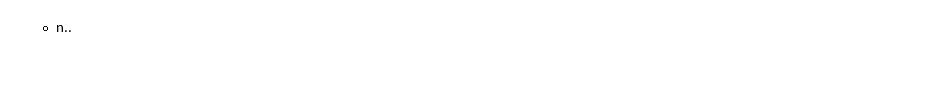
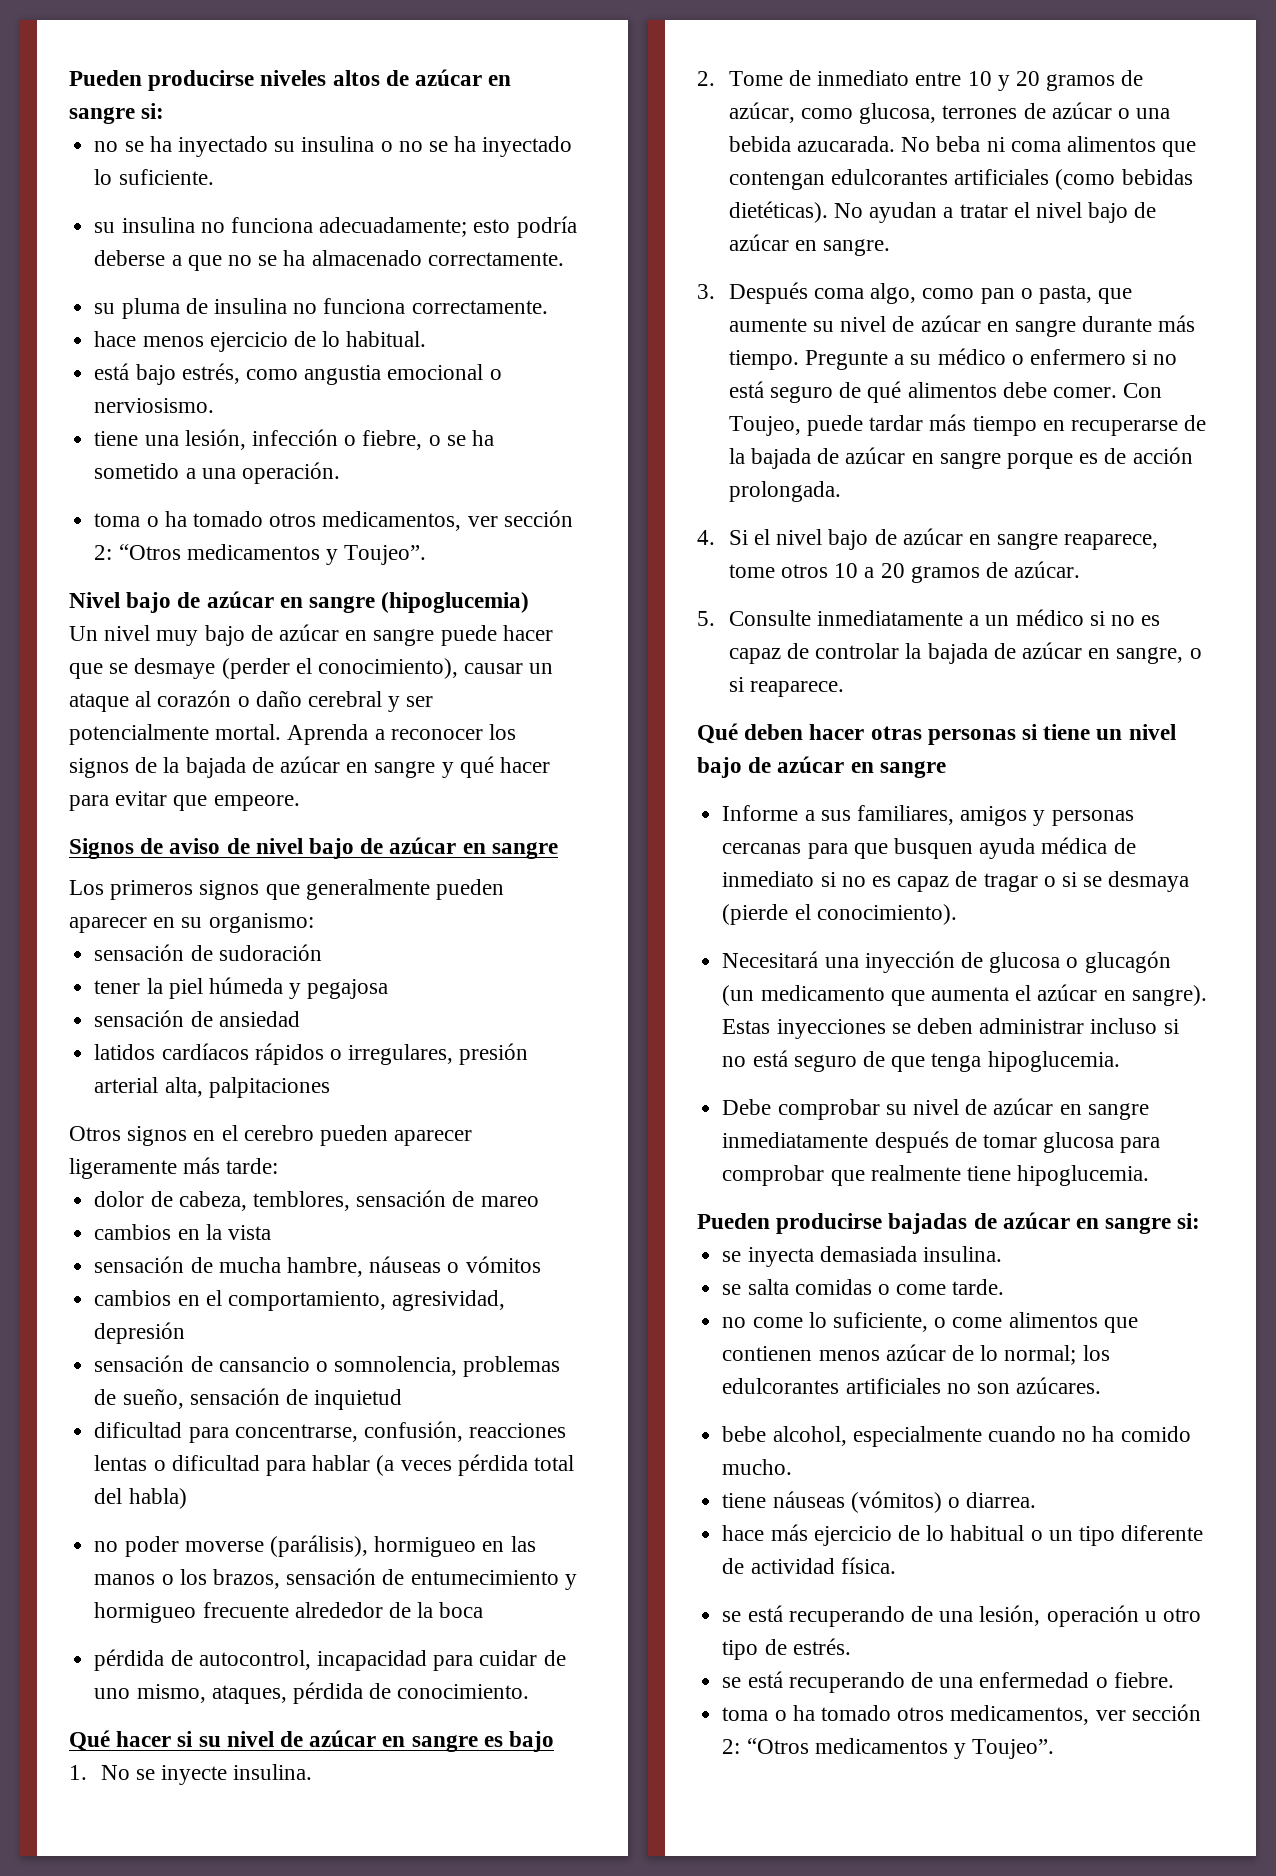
- n..
+ Pueden producirse niveles altos de azúcar en sangre si:
+ no se ha inyectado su insulina o no se ha inyectado lo suficiente.
+ su insulina no funciona adecuadamente; esto podría deberse a que no se ha almacenado correctamente.
+ su pluma de insulina no funciona correctamente.
+ hace menos ejercicio de lo habitual.
+ está bajo estrés, como angustia emocional o nerviosismo.
+ tiene una lesión, infección o fiebre, o se ha sometido a una operación.
+ toma o ha tomado otros medicamentos, ver sección 2: “Otros medicamentos y Toujeo”.
+ Nivel bajo de azúcar en sangre (hipoglucemia)
+ Un nivel muy bajo de azúcar en sangre puede hacer que se desmaye (perder el conocimiento), causar un ataque al corazón o daño cerebral y ser potencialmente mortal. Aprenda a reconocer los signos de la bajada de azúcar en sangre y qué hacer para evitar que empeore.
+ Signos de aviso de nivel bajo de azúcar en sangre
+ Los primeros signos que generalmente pueden aparecer en su organismo:
+ sensación de sudoración
+ tener la piel húmeda y pegajosa
+ sensación de ansiedad
+ latidos cardíacos rápidos o irregulares, presión arterial alta, palpitaciones
+ Otros signos en el cerebro pueden aparecer ligeramente más tarde:
+ dolor de cabeza, temblores, sensación de mareo
+ cambios en la vista
+ sensación de mucha hambre, náuseas o vómitos
+ cambios en el comportamiento, agresividad, depresión
+ sensación de cansancio o somnolencia, problemas de sueño, sensación de inquietud
+ dificultad para concentrarse, confusión, reacciones lentas o dificultad para hablar (a veces pérdida total del habla)
+ no poder moverse (parálisis), hormigueo en las manos o los brazos, sensación de entumecimiento y hormigueo frecuente alrededor de la boca
+ pérdida de autocontrol, incapacidad para cuidar de uno mismo, ataques, pérdida de conocimiento.
+ Qué hacer si su nivel de azúcar en sangre es bajo
+ 1. No se inyecte insulina.
+ 2. Tome de inmediato entre 10 y 20 gramos de azúcar, como glucosa, terrones de azúcar o una bebida azucarada. No beba ni coma alimentos que contengan edulcorantes artificiales (como bebidas dietéticas). No ayudan a tratar el nivel bajo de azúcar en sangre.
+ 3. Después coma algo, como pan o pasta, que aumente su nivel de azúcar en sangre durante más tiempo. Pregunte a su médico o enfermero si no está seguro de qué alimentos debe comer. Con Toujeo, puede tardar más tiempo en recuperarse de la bajada de azúcar en sangre porque es de acción prolongada.
+ 4. Si el nivel bajo de azúcar en sangre reaparece, tome otros 10 a 20 gramos de azúcar.
+ 5. Consulte inmediatamente a un médico si no es capaz de controlar la bajada de azúcar en sangre, o si reaparece.
+ Qué deben hacer otras personas si tiene un nivel bajo de azúcar en sangre
+ Informe a sus familiares, amigos y personas cercanas para que busquen ayuda médica de inmediato si no es capaz de tragar o si se desmaya (pierde el conocimiento).
+ Necesitará una inyección de glucosa o glucagón (un medicamento que aumenta el azúcar en sangre). Estas inyecciones se deben administrar incluso si no está seguro de que tenga hipoglucemia.
+ Debe comprobar su nivel de azúcar en sangre inmediatamente después de tomar glucosa para comprobar que realmente tiene hipoglucemia.
+ Pueden producirse bajadas de azúcar en sangre si:
+ se inyecta demasiada insulina.
+ se salta comidas o come tarde.
+ no come lo suficiente, o come alimentos que contienen menos azúcar de lo normal; los edulcorantes artificiales no son azúcares.
+ bebe alcohol, especialmente cuando no ha comido mucho.
+ tiene náuseas (vómitos) o diarrea.
+ hace más ejercicio de lo habitual o un tipo diferente de actividad física.
+ se está recuperando de una lesión, operación u otro tipo de estrés.
+ se está recuperando de una enfermedad o fiebre.
+ toma o ha tomado otros medicamentos, ver sección 2: “Otros medicamentos y Toujeo”.

